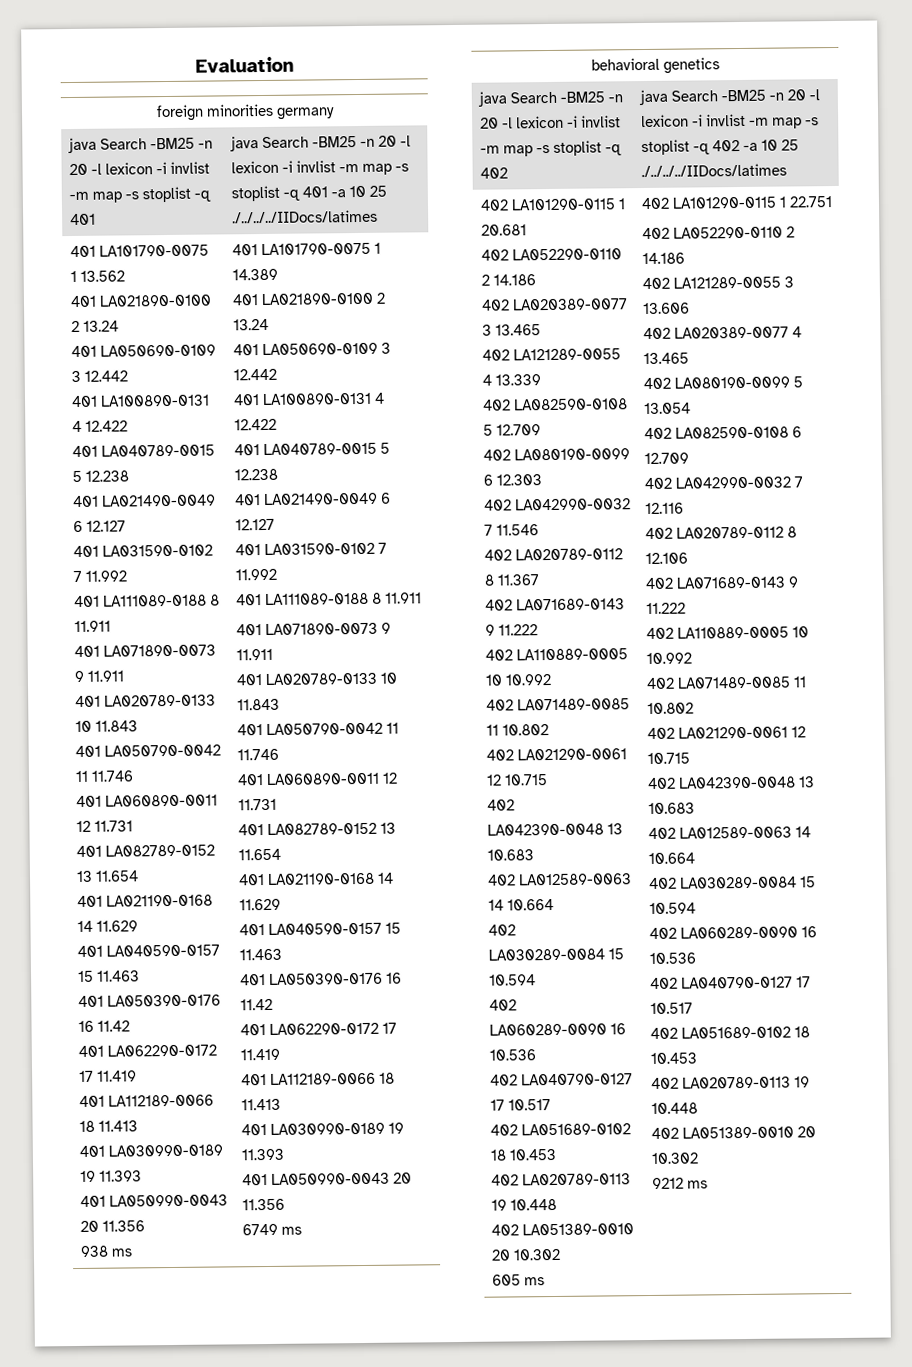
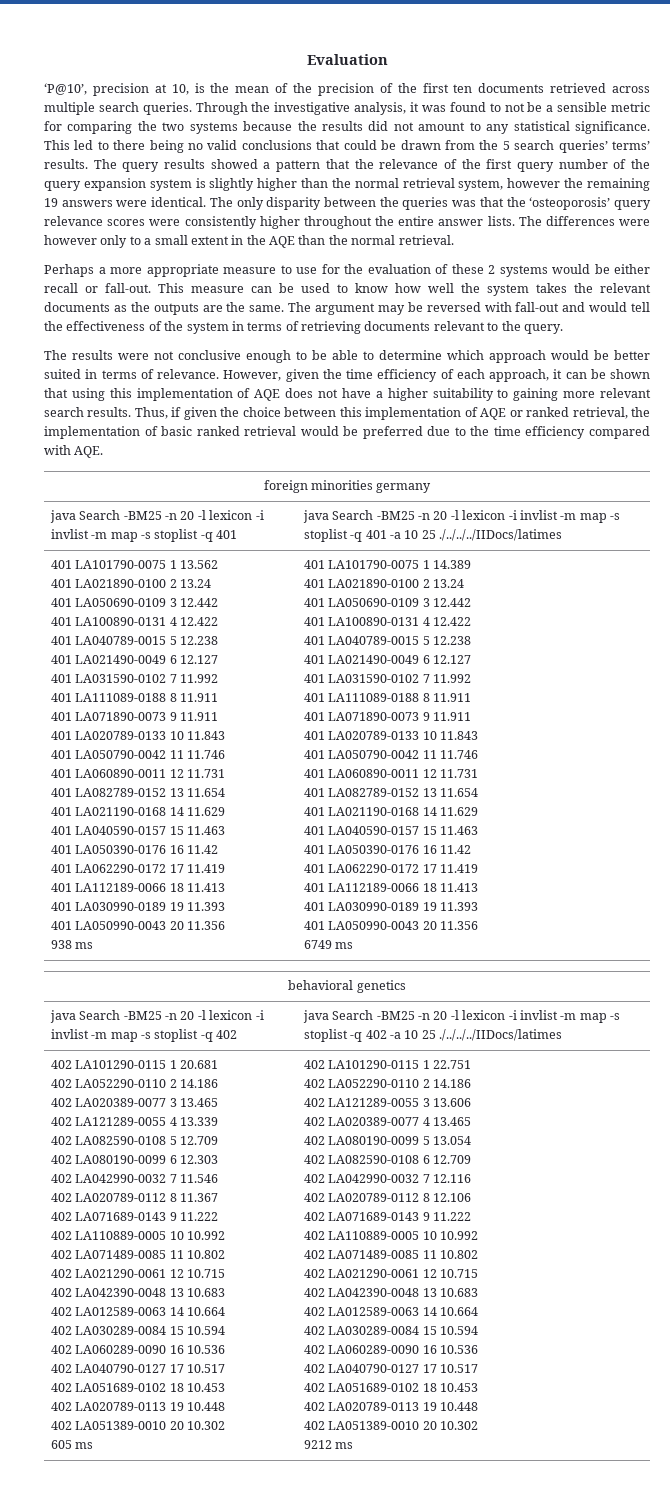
+ ‘P@10’, precision at 10, is the mean of the precision of the first ten documents retrieved across multiple search queries. Through the investigative analysis, it was found to not be a sensible metric for comparing the two systems because the results did not amount to any statistical significance. This led to there being no valid conclusions that could be drawn from the 5 search queries’ terms’ results. The query results showed a pattern that the relevance of the first query number of the query expansion system is slightly higher than the normal retrieval system, however the remaining 19 answers were identical. The only disparity between the queries was that the ‘osteoporosis’ query relevance scores were consistently higher throughout the entire answer lists. The differences were however only to a small extent in the AQE than the normal retrieval.
+ Perhaps a more appropriate measure to use for the evaluation of these 2 systems would be either recall or fall-out. This measure can be used to know how well the system takes the relevant documents as the outputs are the same. The argument may be reversed with fall-out and would tell the effectiveness of the system in terms of retrieving documents relevant to the query.
+ The results were not conclusive enough to be able to determine which approach would be better suited in terms of relevance. However, given the time efficiency of each approach, it can be shown that using this implementation of AQE does not have a higher suitability to gaining more relevant search results. Thus, if given the choice between this implementation of AQE or ranked retrieval, the implementation of basic ranked retrieval would be preferred due to the time efficiency compared with AQE.

